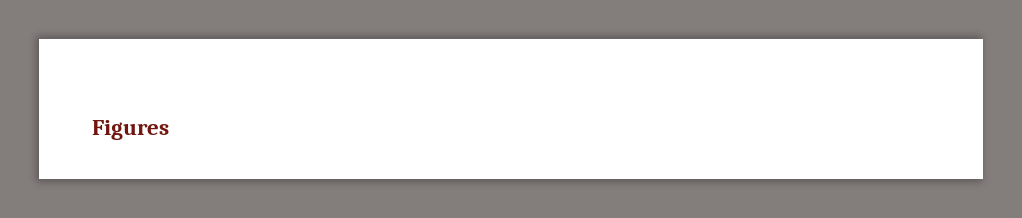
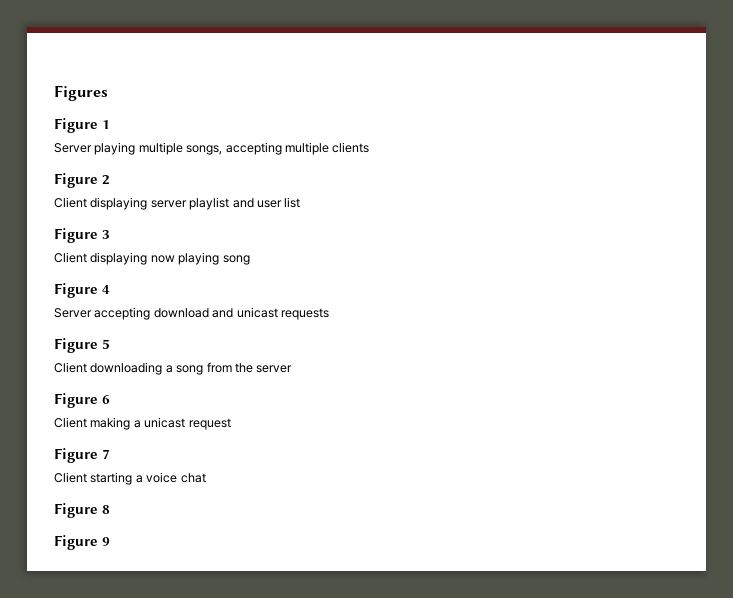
+ Figure 1
+ Server playing multiple songs, accepting multiple clients
+ Figure 2
+ Client displaying server playlist and user list
+ Figure 3
+ Client displaying now playing song
+ Figure 4
+ Server accepting download and unicast requests
+ Figure 5
+ Client downloading a song from the server
+ Figure 6
+ Client making a unicast request
+ Figure 7
+ Client starting a voice chat
+ Figure 8
+ Figure 9

